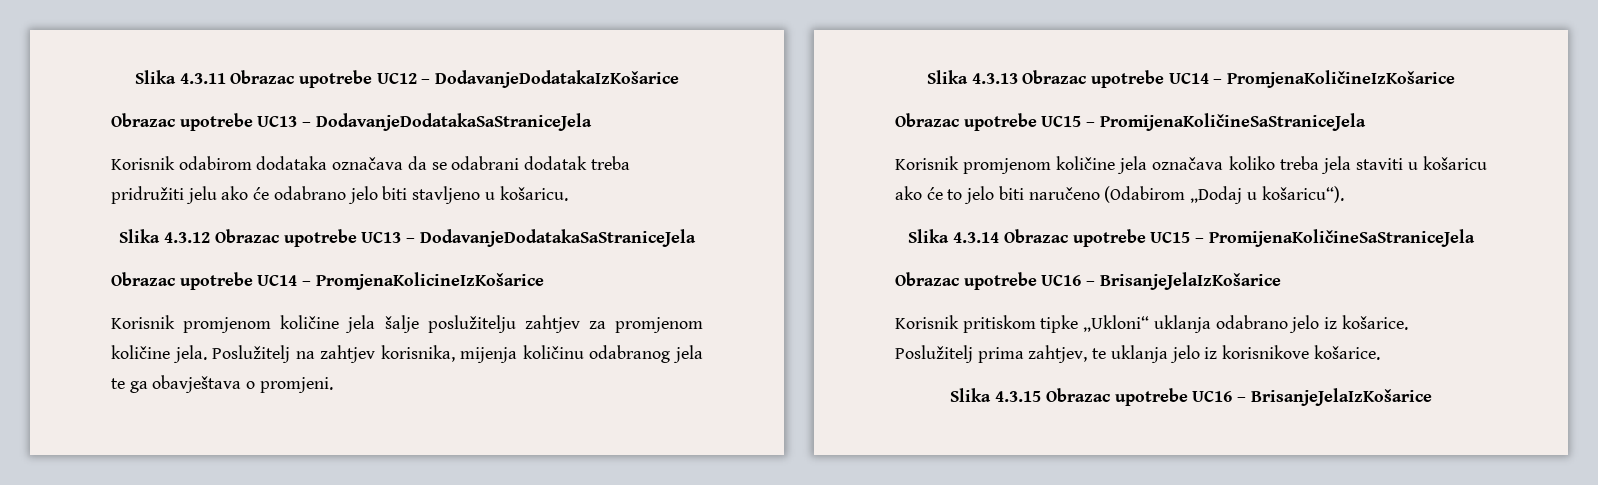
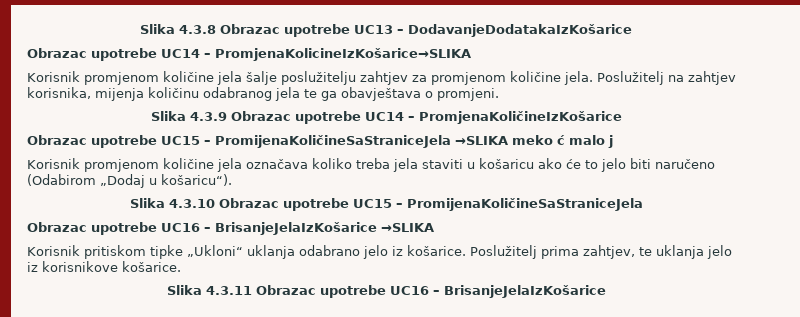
- Slika 4.3.11 Obrazac upotrebe UC12 – DodavanjeDodatakaIzKošarice
- Obrazac upotrebe UC13 – DodavanjeDodatakaSaStraniceJela
- Korisnik odabirom dodataka označava da se odabrani dodatak treba pridružiti jelu ako će odabrano jelo biti stavljeno u košaricu.
- Slika 4.3.12 Obrazac upotrebe UC13 – DodavanjeDodatakaSaStraniceJela
- Obrazac upotrebe UC14 – PromjenaKolicineIzKošarice
+ Slika 4.3.8 Obrazac upotrebe UC13 – DodavanjeDodatakaIzKošarice
+ Obrazac upotrebe UC14 – PromjenaKolicineIzKošarice→SLIKA
- Slika 4.3.13 Obrazac upotrebe UC14 – PromjenaKoličineIzKošarice
- Obrazac upotrebe UC15 – PromijenaKoličineSaStraniceJela
+ Slika 4.3.9 Obrazac upotrebe UC14 – PromjenaKoličineIzKošarice
+ Obrazac upotrebe UC15 – PromijenaKoličineSaStraniceJela →SLIKA meko ć malo j
- Slika 4.3.14 Obrazac upotrebe UC15 – PromijenaKoličineSaStraniceJela
- Obrazac upotrebe UC16 – BrisanjeJelaIzKošarice
+ Slika 4.3.10 Obrazac upotrebe UC15 – PromijenaKoličineSaStraniceJela
+ Obrazac upotrebe UC16 – BrisanjeJelaIzKošarice →SLIKA
- Slika 4.3.15 Obrazac upotrebe UC16 – BrisanjeJelaIzKošarice
+ Slika 4.3.11 Obrazac upotrebe UC16 – BrisanjeJelaIzKošarice

